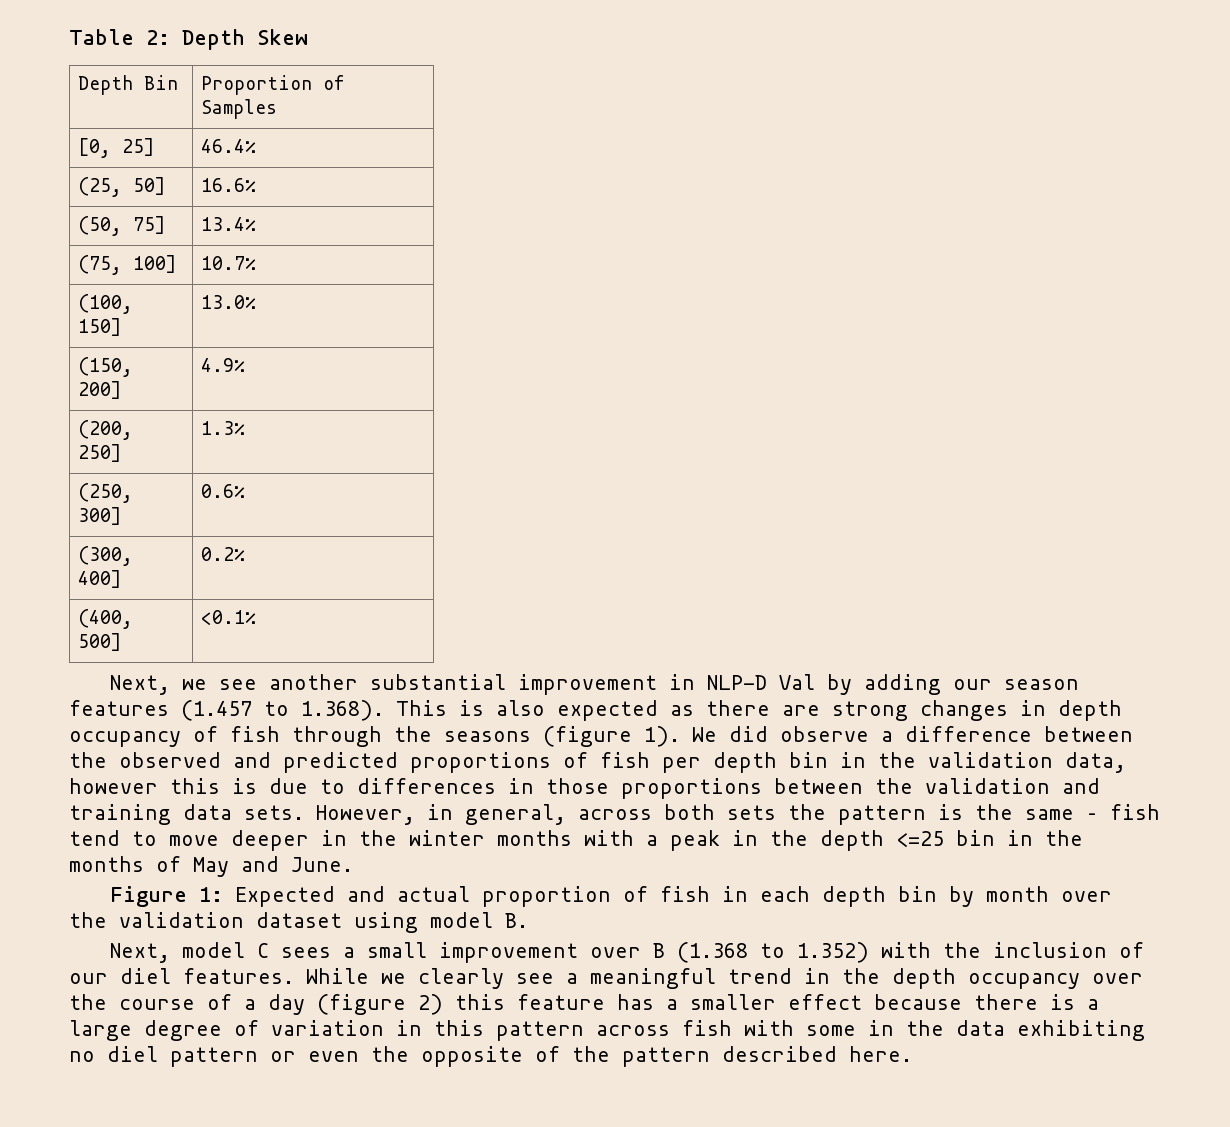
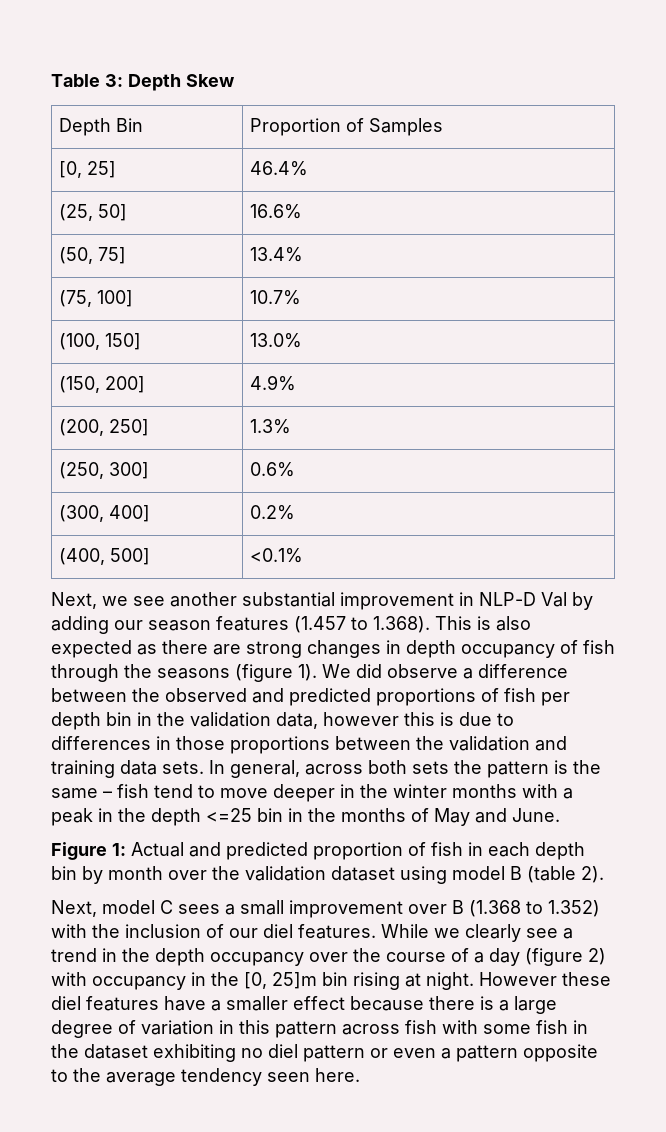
- Table 2: Depth Skew
+ Table 3: Depth Skew
- However, in general, across both sets the pattern is the same – fish tend to move deeper in the winter months with a peak in the depth <=25 bin in the months of May and June.
+ In general, across both sets the pattern is the same – fish tend to move deeper in the winter months with a peak in the depth <=25 bin in the months of May and June.
- Figure 1: Expected and actual proportion of fish in each depth bin by month over the validation dataset using model B.
+ Figure 1: Actual and predicted proportion of fish in each depth bin by month over the validation dataset using model B (table 2).
- While we clearly see a meaningful trend in the depth occupancy over the course of a day (figure 2) this feature has a smaller effect because there is a large degree of variation in this pattern across fish with some in the data exhibiting no diel pattern or even the opposite of the pattern described here.
+ While we clearly see a trend in the depth occupancy over the course of a day (figure 2) with occupancy in the [0, 25]m bin rising at night. However these diel features have a smaller effect because there is a large degree of variation in this pattern across fish with some fish in the dataset exhibiting no diel pattern or even a pattern opposite to the average tendency seen here.

